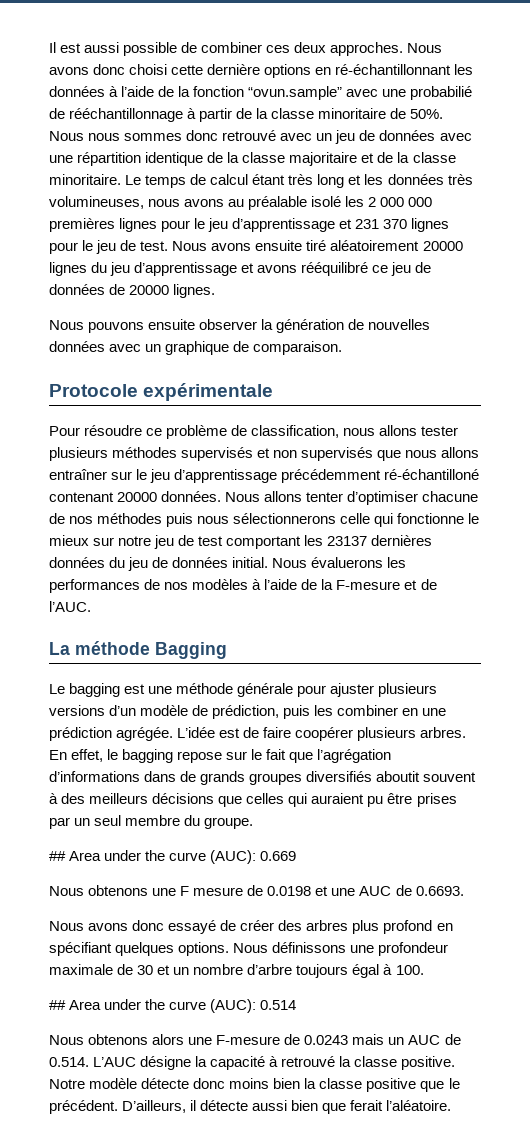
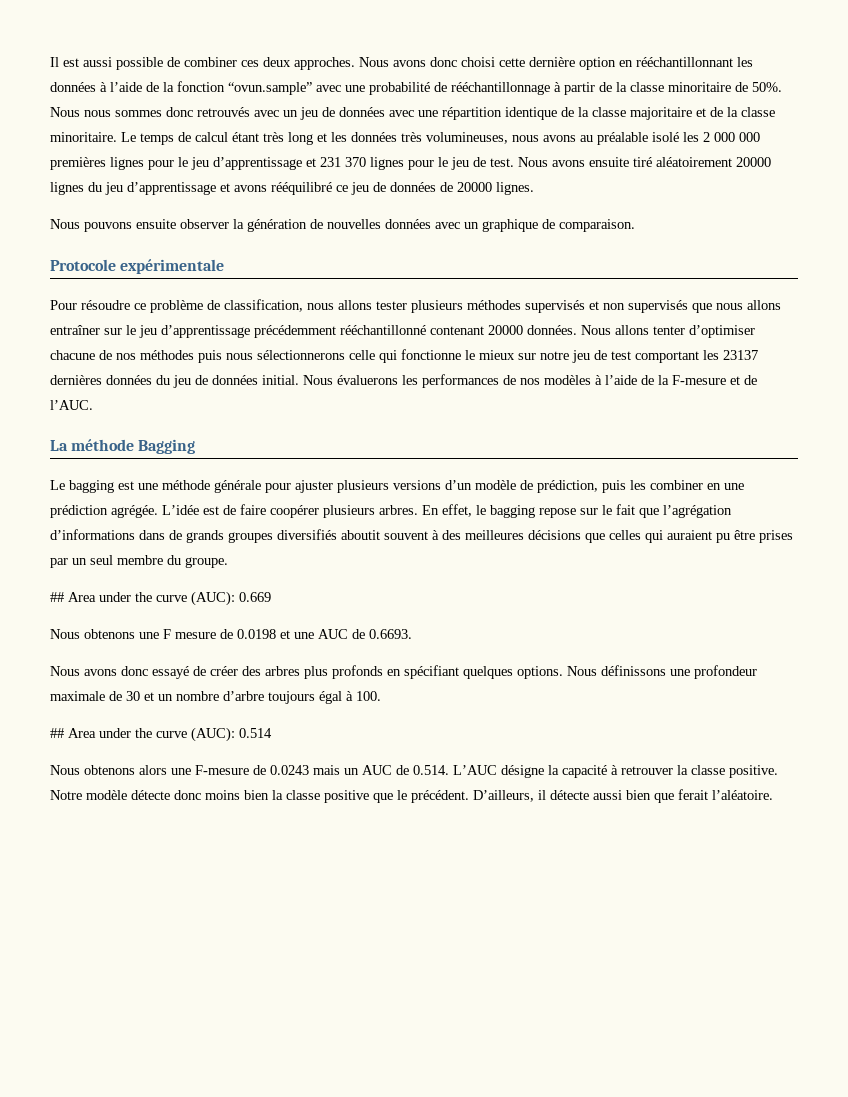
- Nous avons donc choisi cette dernière options en ré-échantillonnant les données à l’aide de la fonction “ovun.sample” avec une probabilié de rééchantillonnage à partir de la classe minoritaire de 50%.
+ Nous avons donc choisi cette dernière option en rééchantillonnant les données à l’aide de la fonction “ovun.sample” avec une probabilité de rééchantillonnage à partir de la classe minoritaire de 50%.
- Nous nous sommes donc retrouvé avec un jeu de données avec une répartition identique de la classe majoritaire et de la classe minoritaire.
+ Nous nous sommes donc retrouvés avec un jeu de données avec une répartition identique de la classe majoritaire et de la classe minoritaire.
- Pour résoudre ce problème de classification, nous allons tester plusieurs méthodes supervisés et non supervisés que nous allons entraîner sur le jeu d’apprentissage précédemment ré-échantilloné contenant 20000 données.
+ Pour résoudre ce problème de classification, nous allons tester plusieurs méthodes supervisés et non supervisés que nous allons entraîner sur le jeu d’apprentissage précédemment rééchantillonné contenant 20000 données.
- En effet, le bagging repose sur le fait que l’agrégation d’informations dans de grands groupes diversifiés aboutit souvent à des meilleurs décisions que celles qui auraient pu être prises par un seul membre du groupe.
+ En effet, le bagging repose sur le fait que l’agrégation d’informations dans de grands groupes diversifiés aboutit souvent à des meilleures décisions que celles qui auraient pu être prises par un seul membre du groupe.
- Nous avons donc essayé de créer des arbres plus profond en spécifiant quelques options.
+ Nous avons donc essayé de créer des arbres plus profonds en spécifiant quelques options.
- Nous obtenons alors une F-mesure de 0.0243 mais un AUC de 0.514. L’AUC désigne la capacité à retrouvé la classe positive.
+ Nous obtenons alors une F-mesure de 0.0243 mais un AUC de 0.514. L’AUC désigne la capacité à retrouver la classe positive.

